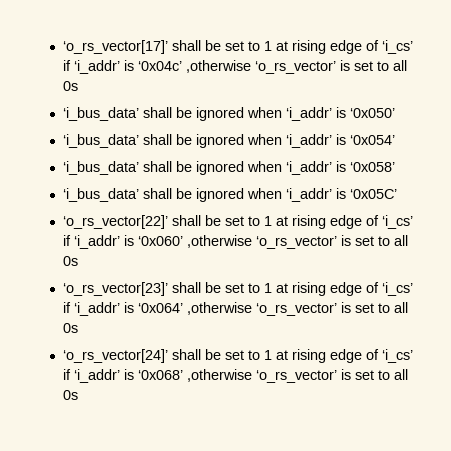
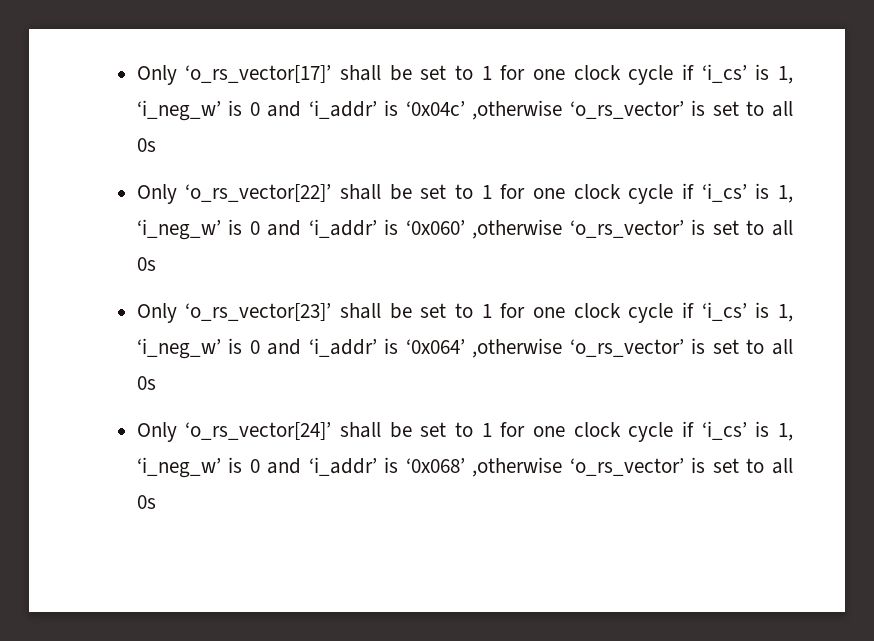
- ‘o_rs_vector[17]’ shall be set to 1 at rising edge of ‘i_cs’ if ‘i_addr’ is ‘0x04c’ ,otherwise ‘o_rs_vector’ is set to all 0s
+ Only ‘o_rs_vector[17]’ shall be set to 1 for one clock cycle if ‘i_cs’ is 1, ‘i_neg_w’ is 0 and ‘i_addr’ is ‘0x04c’ ,otherwise ‘o_rs_vector’ is set to all 0s
- ‘i_bus_data’ shall be ignored when ‘i_addr’ is ‘0x050’
- ‘i_bus_data’ shall be ignored when ‘i_addr’ is ‘0x054’
- ‘i_bus_data’ shall be ignored when ‘i_addr’ is ‘0x058’
- ‘i_bus_data’ shall be ignored when ‘i_addr’ is ‘0x05C’
- ‘o_rs_vector[22]’ shall be set to 1 at rising edge of ‘i_cs’ if ‘i_addr’ is ‘0x060’ ,otherwise ‘o_rs_vector’ is set to all 0s
+ Only ‘o_rs_vector[22]’ shall be set to 1 for one clock cycle if ‘i_cs’ is 1, ‘i_neg_w’ is 0 and ‘i_addr’ is ‘0x060’ ,otherwise ‘o_rs_vector’ is set to all 0s
- ‘o_rs_vector[23]’ shall be set to 1 at rising edge of ‘i_cs’ if ‘i_addr’ is ‘0x064’ ,otherwise ‘o_rs_vector’ is set to all 0s
+ Only ‘o_rs_vector[23]’ shall be set to 1 for one clock cycle if ‘i_cs’ is 1, ‘i_neg_w’ is 0 and ‘i_addr’ is ‘0x064’ ,otherwise ‘o_rs_vector’ is set to all 0s
- ‘o_rs_vector[24]’ shall be set to 1 at rising edge of ‘i_cs’ if ‘i_addr’ is ‘0x068’ ,otherwise ‘o_rs_vector’ is set to all 0s
+ Only ‘o_rs_vector[24]’ shall be set to 1 for one clock cycle if ‘i_cs’ is 1, ‘i_neg_w’ is 0 and ‘i_addr’ is ‘0x068’ ,otherwise ‘o_rs_vector’ is set to all 0s

